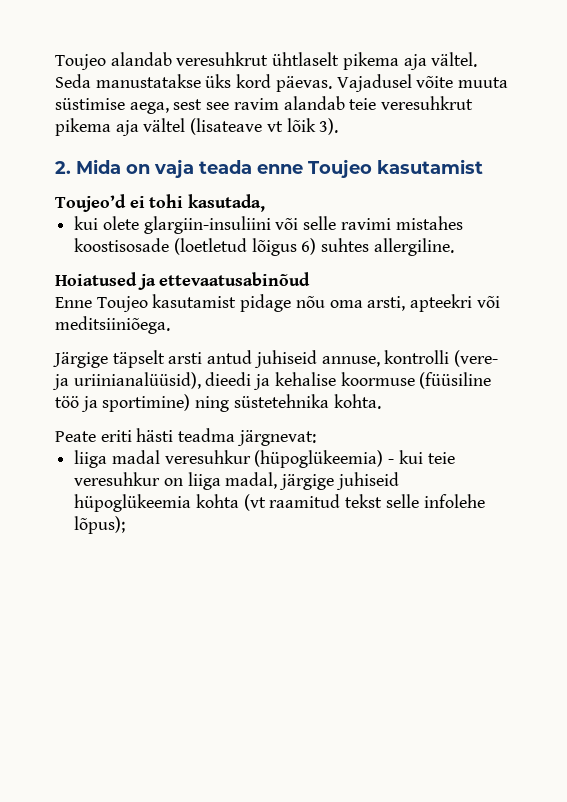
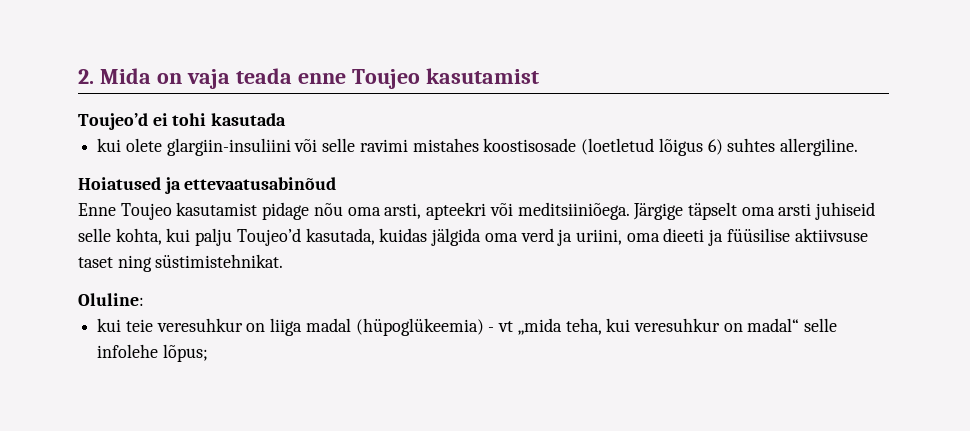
- Toujeo alandab veresuhkrut ühtlaselt pikema aja vältel. Seda manustatakse üks kord päevas. Vajadusel võite muuta süstimise aega, sest see ravim alandab teie veresuhkrut pikema aja vältel (lisateave vt lõik 3).
- Toujeo’d ei tohi kasutada,
+ Toujeo’d ei tohi kasutada
- Enne Toujeo kasutamist pidage nõu oma arsti, apteekri või meditsiiniõega.
- Järgige täpselt arsti antud juhiseid annuse, kontrolli (vere- ja uriinianalüüsid), dieedi ja kehalise koormuse (füüsiline töö ja sportimine) ning süstetehnika kohta.
- Peate eriti hästi teadma järgnevat:
- liiga madal veresuhkur (hüpoglükeemia) - kui teie veresuhkur on liiga madal, järgige juhiseid hüpoglükeemia kohta (vt raamitud tekst selle infolehe lõpus);
+ Enne Toujeo kasutamist pidage nõu oma arsti, apteekri või meditsiiniõega. Järgige täpselt oma arsti juhiseid selle kohta, kui palju Toujeo’d kasutada, kuidas jälgida oma verd ja uriini, oma dieeti ja füüsilise aktiivsuse taset ning süstimistehnikat.
+ Oluline:
+ kui teie veresuhkur on liiga madal (hüpoglükeemia) - vt „mida teha, kui veresuhkur on madal“ selle infolehe lõpus;

